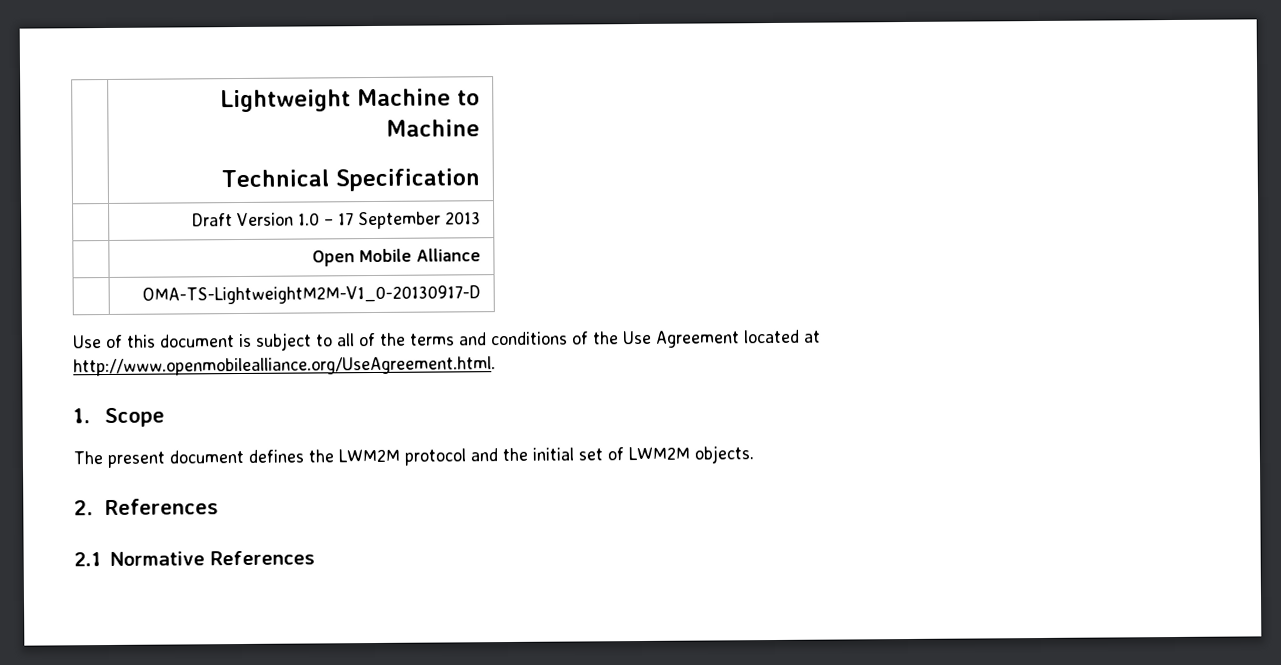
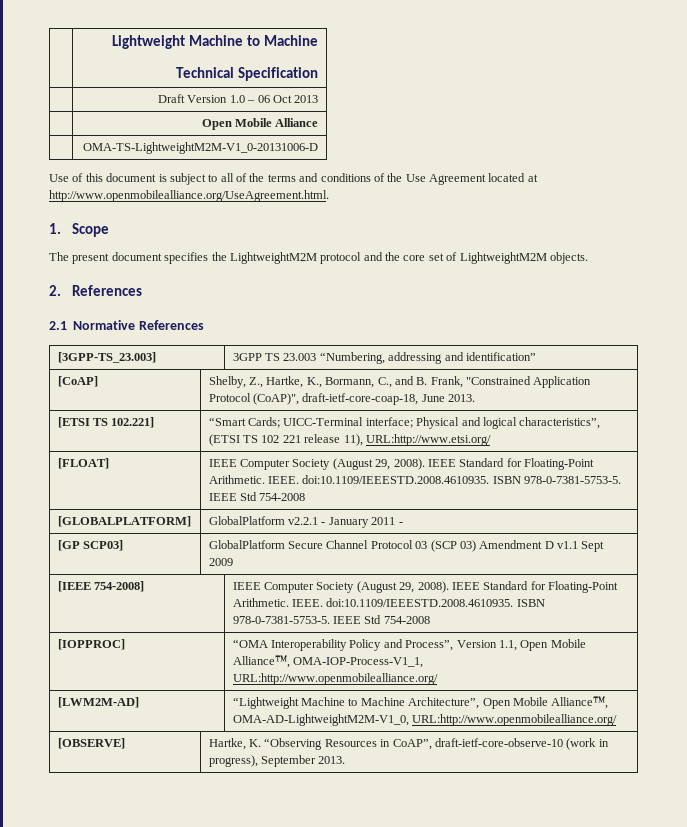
- | Draft Version 1.0 – 17 September 2013
+ | Draft Version 1.0 – 06 Oct 2013
- | OMA-TS-LightweightM2M-V1_0-20130917-D
+ | OMA-TS-LightweightM2M-V1_0-20131006-D
- The present document defines the LWM2M protocol and the initial set of LWM2M objects.
+ The present document specifies the LightweightM2M protocol and the core set of LightweightM2M objects.
+ [3GPP-TS_23.003] | 3GPP TS 23.003 “Numbering, addressing and identification”
+ [CoAP] | Shelby, Z., Hartke, K., Bormann, C., and B. Frank, "Constrained Application Protocol (CoAP)", draft-ietf-core-coap-18, June 2013.
+ [ETSI TS 102.221] | “Smart Cards; UICC-Terminal interface; Physical and logical characteristics”, (ETSI TS 102 221 release 11), URL:http://www.etsi.org/
+ [FLOAT] | IEEE Computer Society (August 29, 2008). IEEE Standard for Floating-Point Arithmetic. IEEE. doi:10.1109/IEEESTD.2008.4610935. ISBN 978-0-7381-5753-5. IEEE Std 754-2008
+ [GLOBALPLATFORM] | GlobalPlatform v2.2.1 - January 2011 -
+ [GP SCP03] | GlobalPlatform Secure Channel Protocol 03 (SCP 03) Amendment D v1.1 Sept 2009
+ [IEEE 754-2008] | IEEE Computer Society (August 29, 2008). IEEE Standard for Floating-Point Arithmetic. IEEE. doi:10.1109/IEEESTD.2008.4610935. ISBN 978-0-7381-5753-5. IEEE Std 754-2008
+ [IOPPROC] | “OMA Interoperability Policy and Process”, Version 1.1, Open Mobile Alliance™, OMA-IOP-Process-V1_1, URL:http://www.openmobilealliance.org/
+ [LWM2M-AD] | “Lightweight Machine to Machine Architecture”, Open Mobile Alliance™, OMA-AD-LightweightM2M-V1_0, URL:http://www.openmobilealliance.org/
+ [OBSERVE] | Hartke, K. “Observing Resources in CoAP”, draft-ietf-core-observe-10 (work in progress), September 2013.

